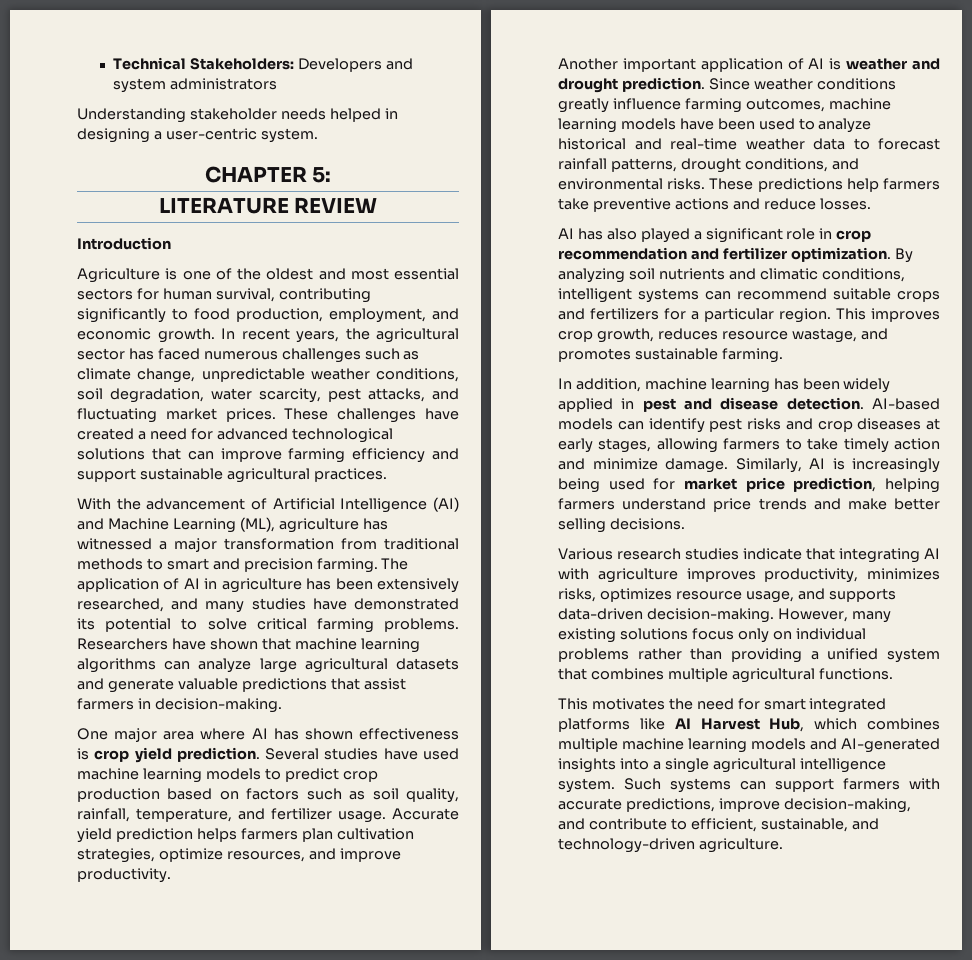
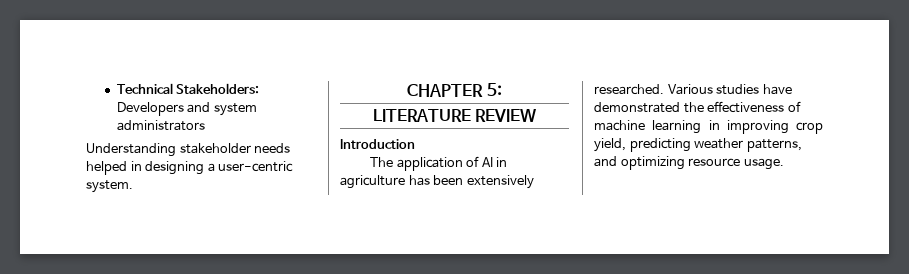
- Agriculture is one of the oldest and most essential sectors for human survival, contributing significantly to food production, employment, and economic growth. In recent years, the agricultural sector has faced numerous challenges such as climate change, unpredictable weather conditions, soil degradation, water scarcity, pest attacks, and fluctuating market prices. These challenges have created a need for advanced technological solutions that can improve farming efficiency and support sustainable agricultural practices.
- With the advancement of Artificial Intelligence (AI) and Machine Learning (ML), agriculture has witnessed a major transformation from traditional methods to smart and precision farming. The application of AI in agriculture has been extensively researched, and many studies have demonstrated its potential to solve critical farming problems. Researchers have shown that machine learning algorithms can analyze large agricultural datasets and generate valuable predictions that assist farmers in decision-making.
- One major area where AI has shown effectiveness is crop yield prediction. Several studies have used machine learning models to predict crop production based on factors such as soil quality, rainfall, temperature, and fertilizer usage. Accurate yield prediction helps farmers plan cultivation strategies, optimize resources, and improve productivity.
- Another important application of AI is weather and drought prediction. Since weather conditions greatly influence farming outcomes, machine learning models have been used to analyze historical and real-time weather data to forecast rainfall patterns, drought conditions, and environmental risks. These predictions help farmers take preventive actions and reduce losses.
- AI has also played a significant role in crop recommendation and fertilizer optimization. By analyzing soil nutrients and climatic conditions, intelligent systems can recommend suitable crops and fertilizers for a particular region. This improves crop growth, reduces resource wastage, and promotes sustainable farming.
- In addition, machine learning has been widely applied in pest and disease detection. AI-based models can identify pest risks and crop diseases at early stages, allowing farmers to take timely action and minimize damage. Similarly, AI is increasingly being used for market price prediction, helping farmers understand price trends and make better selling decisions.
- Various research studies indicate that integrating AI with agriculture improves productivity, minimizes risks, optimizes resource usage, and supports data-driven decision-making. However, many existing solutions focus only on individual problems rather than providing a unified system that combines multiple agricultural functions.
- This motivates the need for smart integrated platforms like AI Harvest Hub, which combines multiple machine learning models and AI-generated insights into a single agricultural intelligence system. Such systems can support farmers with accurate predictions, improve decision-making, and contribute to efficient, sustainable, and technology-driven agriculture.
+ The application of AI in agriculture has been extensively researched. Various studies have demonstrated the effectiveness of machine learning in improving crop yield, predicting weather patterns, and optimizing resource usage.

